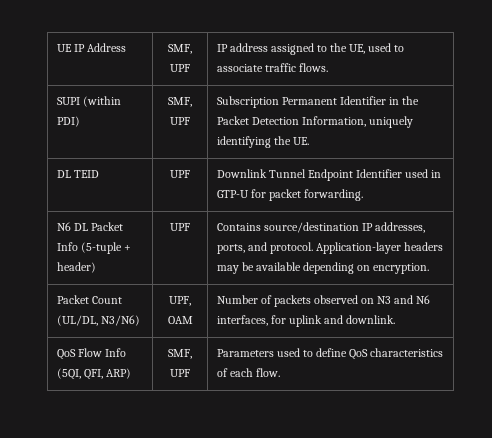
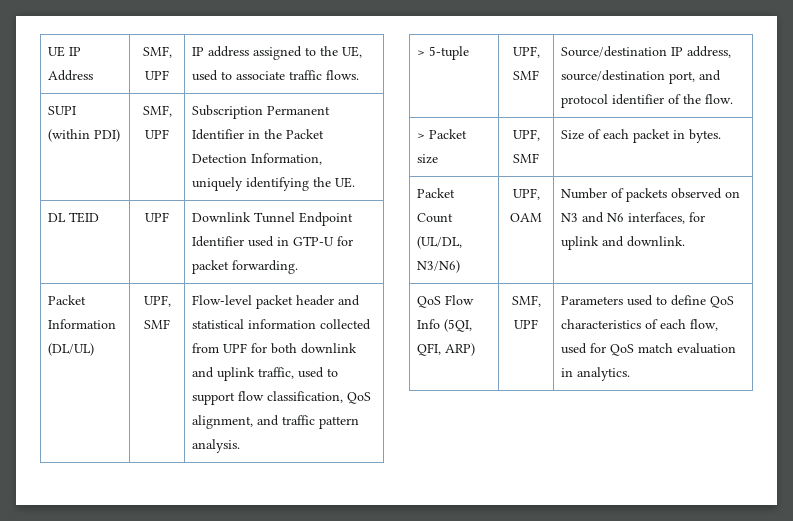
- N6 DL Packet Info (5-tuple + header) | UPF | Contains source/destination IP addresses, ports, and protocol. Application-layer headers may be available depending on encryption.
+ Packet Information (DL/UL) | UPF, SMF | Flow-level packet header and statistical information collected from UPF for both downlink and uplink traffic, used to support flow classification, QoS alignment, and traffic pattern analysis.
+ > 5-tuple | UPF, SMF | Source/destination IP address, source/destination port, and protocol identifier of the flow.
+ > Packet size | UPF, SMF | Size of each packet in bytes.
- QoS Flow Info (5QI, QFI, ARP) | SMF, UPF | Parameters used to define QoS characteristics of each flow.
+ QoS Flow Info (5QI, QFI, ARP) | SMF, UPF | Parameters used to define QoS characteristics of each flow, used for QoS match evaluation in analytics.

